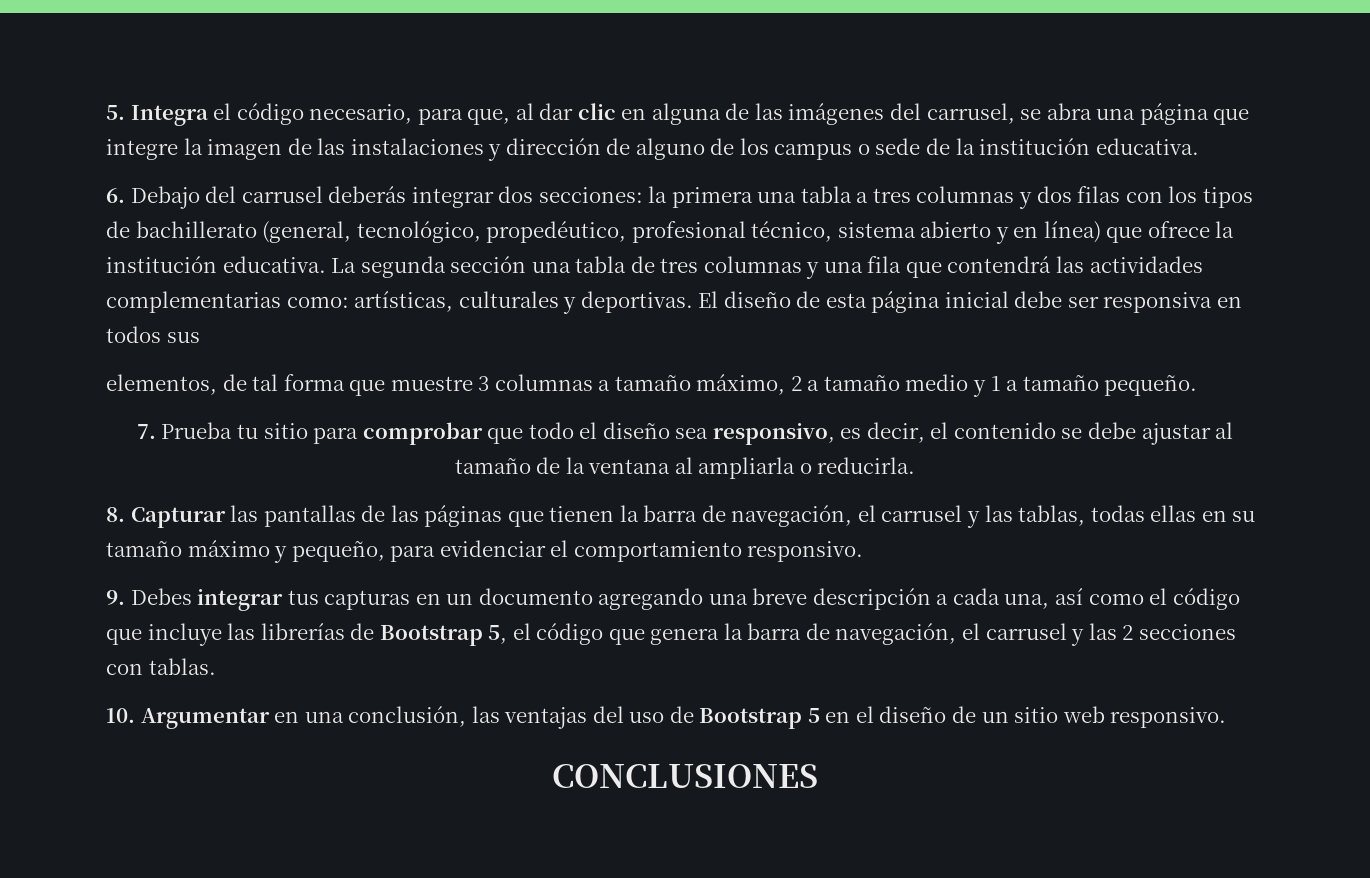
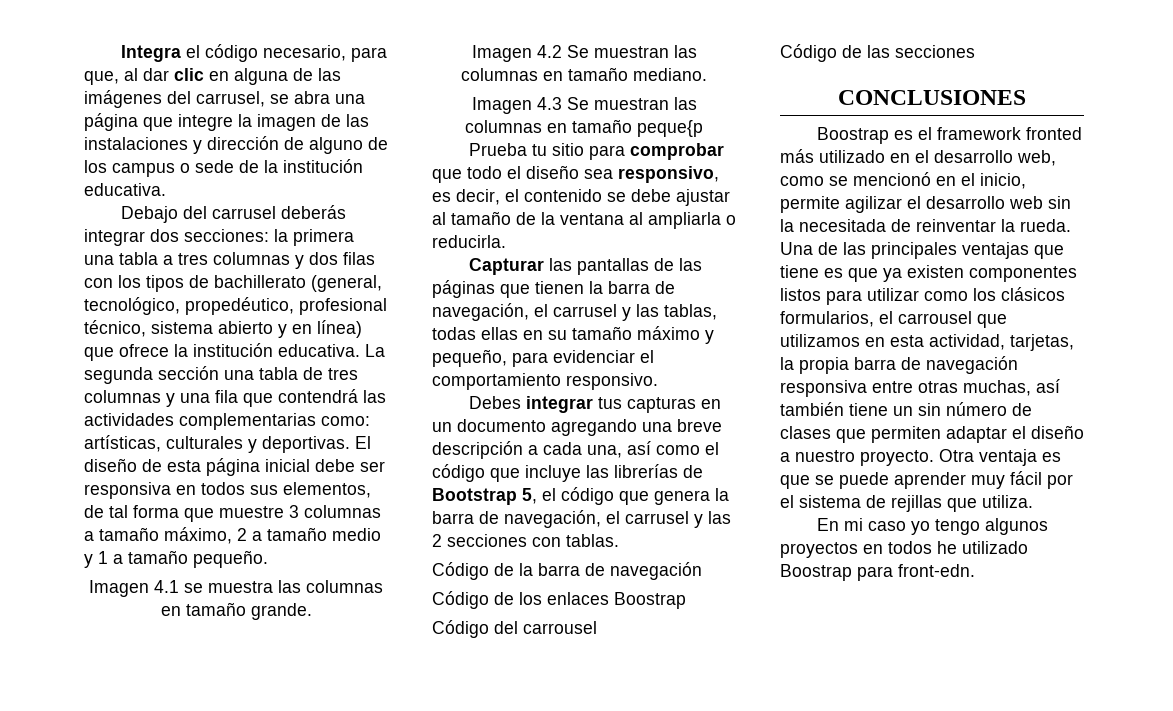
- 5. Integra el código necesario, para que, al dar clic en alguna de las imágenes del carrusel, se abra una página que integre la imagen de las instalaciones y dirección de alguno de los campus o sede de la institución educativa.
+ Integra el código necesario, para que, al dar clic en alguna de las imágenes del carrusel, se abra una página que integre la imagen de las instalaciones y dirección de alguno de los campus o sede de la institución educativa.
- 6. Debajo del carrusel deberás integrar dos secciones: la primera una tabla a tres columnas y dos filas con los tipos de bachillerato (general, tecnológico, propedéutico, profesional técnico, sistema abierto y en línea) que ofrece la institución educativa.
+ Debajo del carrusel deberás integrar dos secciones: la primera una tabla a tres columnas y dos filas con los tipos de bachillerato (general, tecnológico, propedéutico, profesional técnico, sistema abierto y en línea) que ofrece la institución educativa.
- El diseño de esta página inicial debe ser responsiva en todos sus
- elementos, de tal forma que muestre 3 columnas a tamaño máximo, 2 a tamaño medio y 1 a tamaño pequeño.
+ El diseño de esta página inicial debe ser responsiva en todos sus elementos, de tal forma que muestre 3 columnas a tamaño máximo, 2 a tamaño medio y 1 a tamaño pequeño.
- 7. Prueba tu sitio para comprobar que todo el diseño sea responsivo, es decir, el contenido se debe ajustar al tamaño de la ventana al ampliarla o reducirla.
+ Imagen 4.1 se muestra las columnas en tamaño grande.
+ Imagen 4.2 Se muestran las columnas en tamaño mediano.
+ Imagen 4.3 Se muestran las columnas en tamaño peque{p
+ Prueba tu sitio para comprobar que todo el diseño sea responsivo, es decir, el contenido se debe ajustar al tamaño de la ventana al ampliarla o reducirla.
- 8. Capturar las pantallas de las páginas que tienen la barra de navegación, el carrusel y las tablas, todas ellas en su tamaño máximo y pequeño, para evidenciar el comportamiento responsivo.
+ Capturar las pantallas de las páginas que tienen la barra de navegación, el carrusel y las tablas, todas ellas en su tamaño máximo y pequeño, para evidenciar el comportamiento responsivo.
- 9. Debes integrar tus capturas en un documento agregando una breve descripción a cada una, así como el código que incluye las librerías de Bootstrap 5, el código que genera la barra de navegación, el carrusel y las 2 secciones con tablas.
+ Debes integrar tus capturas en un documento agregando una breve descripción a cada una, así como el código que incluye las librerías de Bootstrap 5, el código que genera la barra de navegación, el carrusel y las 2 secciones con tablas.
- 10. Argumentar en una conclusión, las ventajas del uso de Bootstrap 5 en el diseño de un sitio web responsivo.
+ Código de la barra de navegación
+ Código de los enlaces Boostrap
+ Código del carrousel
+ Código de las secciones
  CONCLUSIONES
+ Boostrap es el framework fronted más utilizado en el desarrollo web, como se mencionó en el inicio, permite agilizar el desarrollo web sin la necesitada de reinventar la rueda. Una de las principales ventajas que tiene es que ya existen componentes listos para utilizar como los clásicos formularios, el carrousel que utilizamos en esta actividad, tarjetas, la propia barra de navegación responsiva entre otras muchas, así también tiene un sin número de clases que permiten adaptar el diseño a nuestro proyecto. Otra ventaja es que se puede aprender muy fácil por el sistema de rejillas que utiliza.
+ En mi caso yo tengo algunos proyectos en todos he utilizado Boostrap para front-edn.

